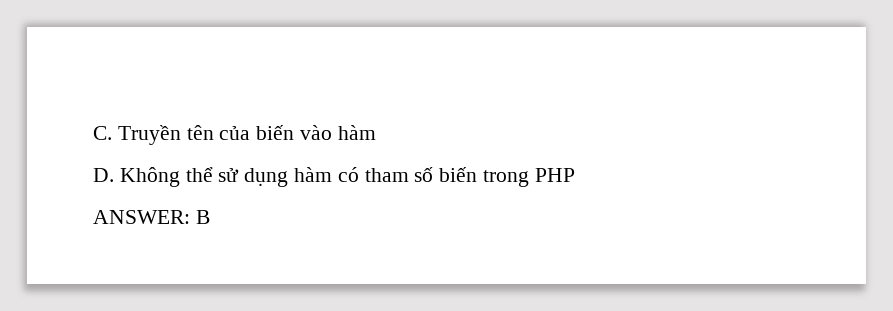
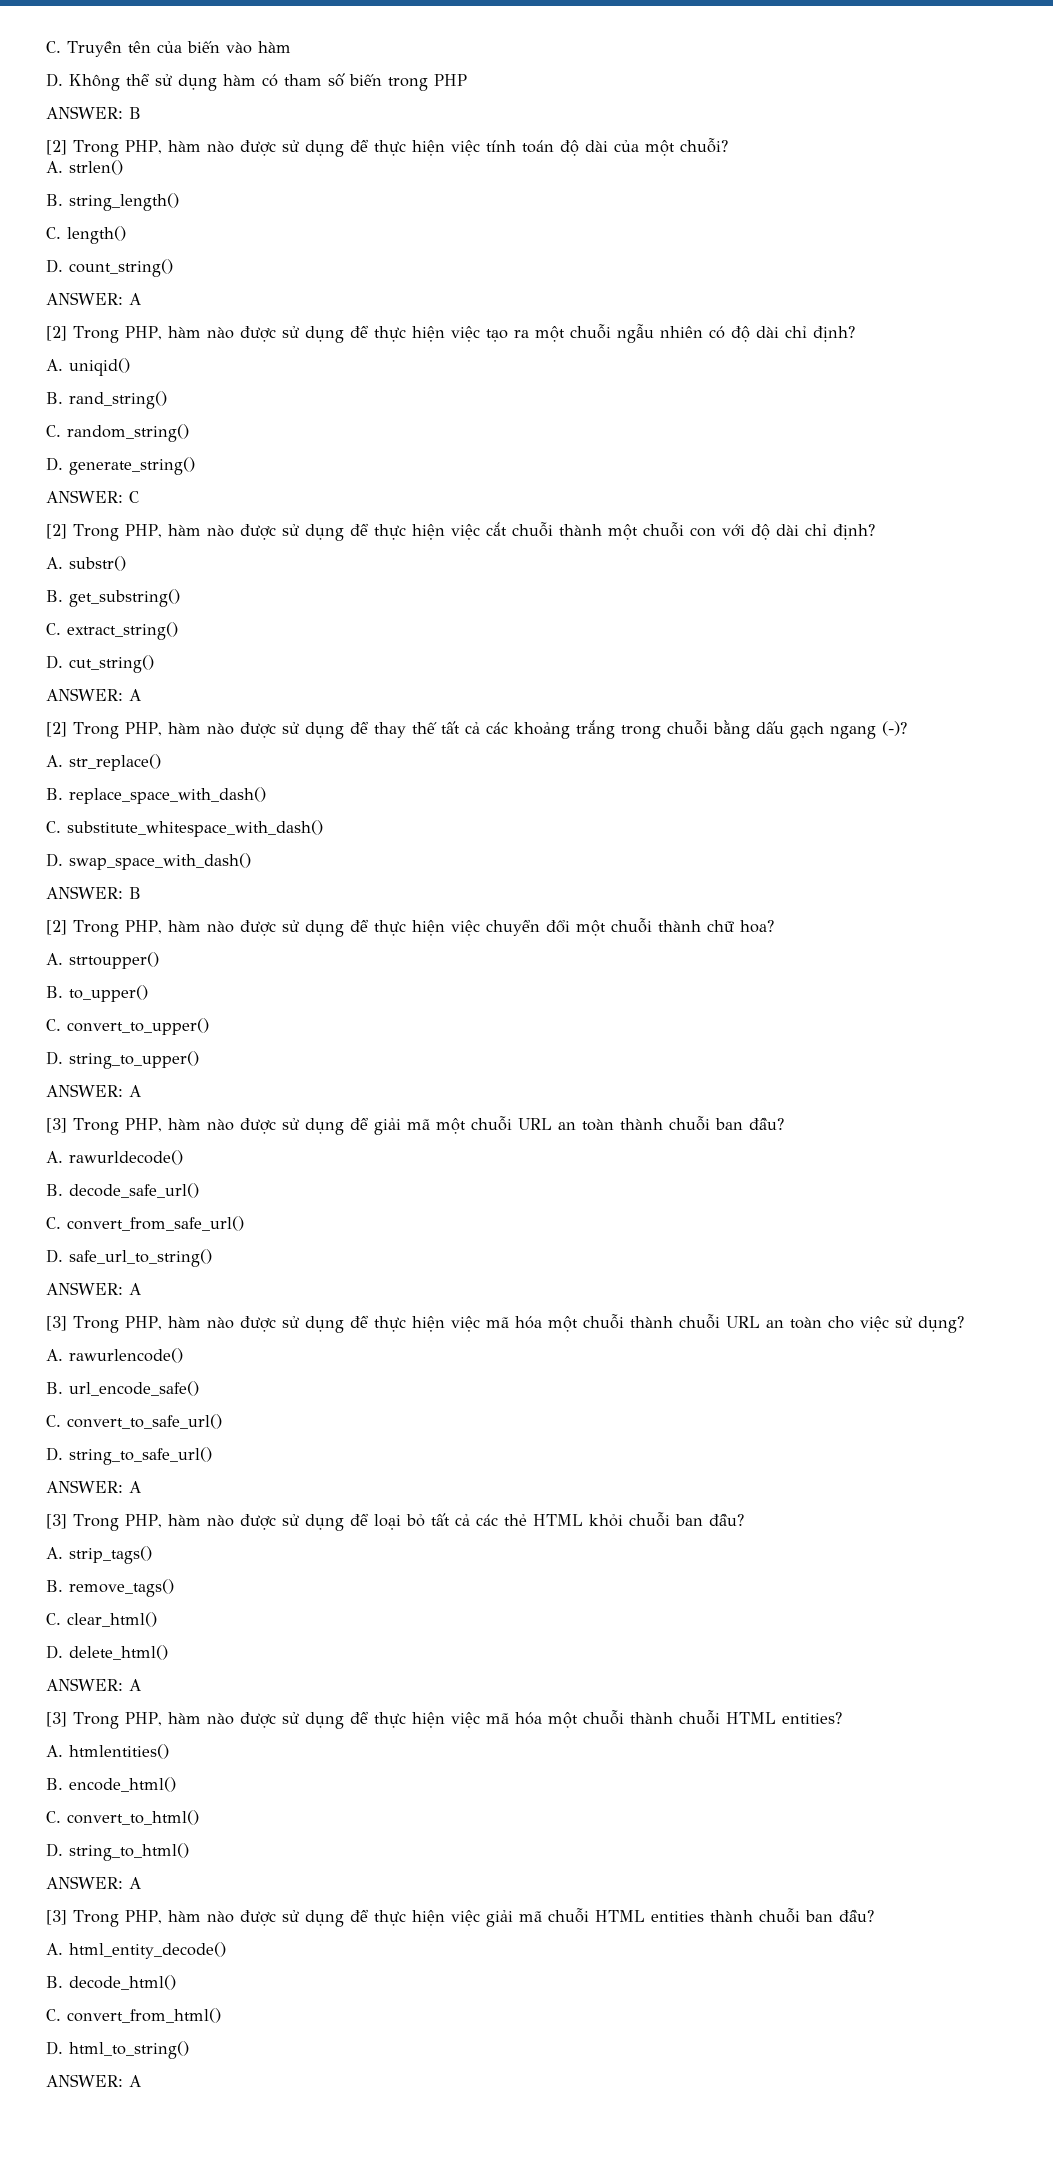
+ [2] Trong PHP, hàm nào được sử dụng để thực hiện việc tính toán độ dài của một chuỗi?
+ A. strlen()
+ B. string_length()
+ C. length()
+ D. count_string()
+ ANSWER: A
+ [2] Trong PHP, hàm nào được sử dụng để thực hiện việc tạo ra một chuỗi ngẫu nhiên có độ dài chỉ định?
+ A. uniqid()
+ B. rand_string()
+ C. random_string()
+ D. generate_string()
+ ANSWER: C
+ [2] Trong PHP, hàm nào được sử dụng để thực hiện việc cắt chuỗi thành một chuỗi con với độ dài chỉ định?
+ A. substr()
+ B. get_substring()
+ C. extract_string()
+ D. cut_string()
+ ANSWER: A
+ [2] Trong PHP, hàm nào được sử dụng để thay thế tất cả các khoảng trắng trong chuỗi bằng dấu gạch ngang (-)?
+ A. str_replace()
+ B. replace_space_with_dash()
+ C. substitute_whitespace_with_dash()
+ D. swap_space_with_dash()
+ ANSWER: B
+ [2] Trong PHP, hàm nào được sử dụng để thực hiện việc chuyển đổi một chuỗi thành chữ hoa?
+ A. strtoupper()
+ B. to_upper()
+ C. convert_to_upper()
+ D. string_to_upper()
+ ANSWER: A
+ [3] Trong PHP, hàm nào được sử dụng để giải mã một chuỗi URL an toàn thành chuỗi ban đầu?
+ A. rawurldecode()
+ B. decode_safe_url()
+ C. convert_from_safe_url()
+ D. safe_url_to_string()
+ ANSWER: A
+ [3] Trong PHP, hàm nào được sử dụng để thực hiện việc mã hóa một chuỗi thành chuỗi URL an toàn cho việc sử dụng?
+ A. rawurlencode()
+ B. url_encode_safe()
+ C. convert_to_safe_url()
+ D. string_to_safe_url()
+ ANSWER: A
+ [3] Trong PHP, hàm nào được sử dụng để loại bỏ tất cả các thẻ HTML khỏi chuỗi ban đầu?
+ A. strip_tags()
+ B. remove_tags()
+ C. clear_html()
+ D. delete_html()
+ ANSWER: A
+ [3] Trong PHP, hàm nào được sử dụng để thực hiện việc mã hóa một chuỗi thành chuỗi HTML entities?
+ A. htmlentities()
+ B. encode_html()
+ C. convert_to_html()
+ D. string_to_html()
+ ANSWER: A
+ [3] Trong PHP, hàm nào được sử dụng để thực hiện việc giải mã chuỗi HTML entities thành chuỗi ban đầu?
+ A. html_entity_decode()
+ B. decode_html()
+ C. convert_from_html()
+ D. html_to_string()
+ ANSWER: A

